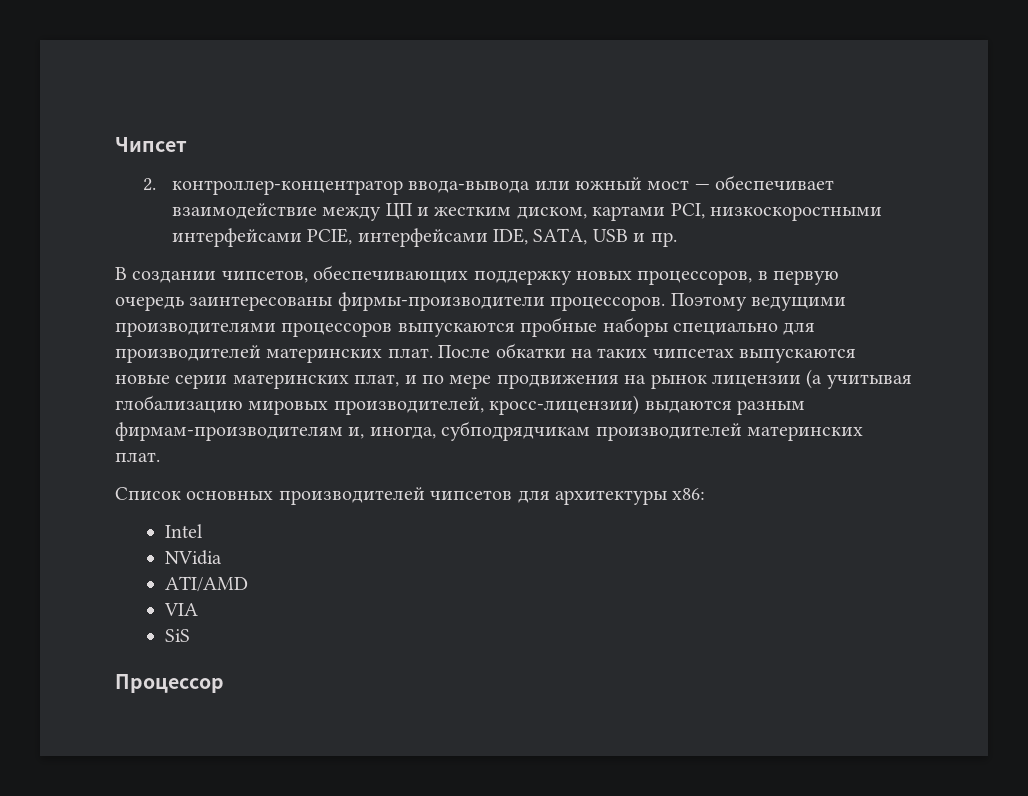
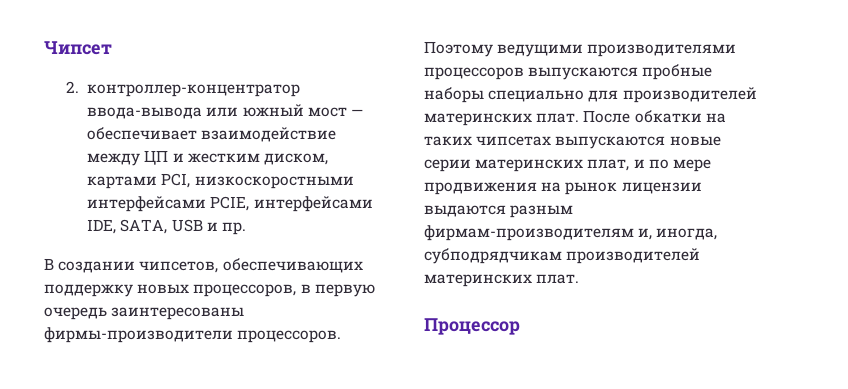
- После обкатки на таких чипсетах выпускаются новые серии материнских плат, и по мере продвижения на рынок лицензии (а учитывая глобализацию мировых производителей, кросс-лицензии) выдаются разным фирмам-производителям и, иногда, субподрядчикам производителей материнских плат.
+ После обкатки на таких чипсетах выпускаются новые серии материнских плат, и по мере продвижения на рынок лицензии выдаются разным фирмам-производителям и, иногда, субподрядчикам производителей материнских плат.
- Список основных производителей чипсетов для архитектуры x86:
- Intel
- NVidia
- ATI/AMD
- VIA
- SiS

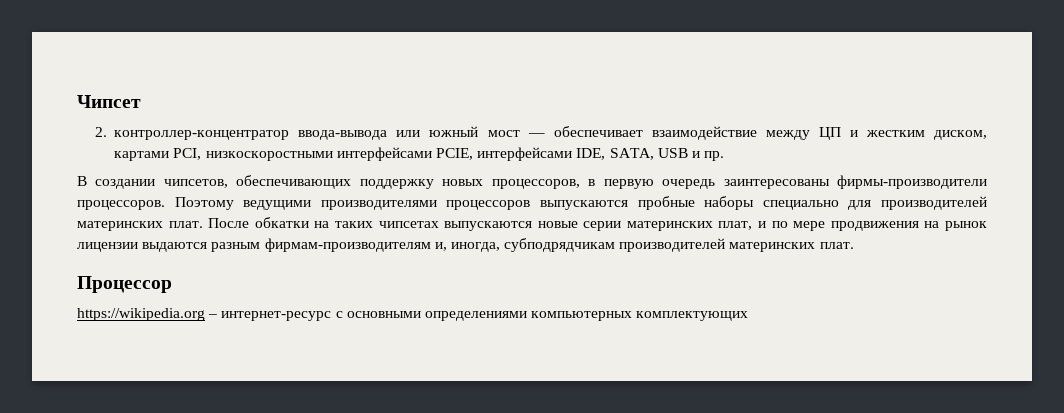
+ https://wikipedia.org – интернет-ресурс с основными определениями компьютерных комплектующих

